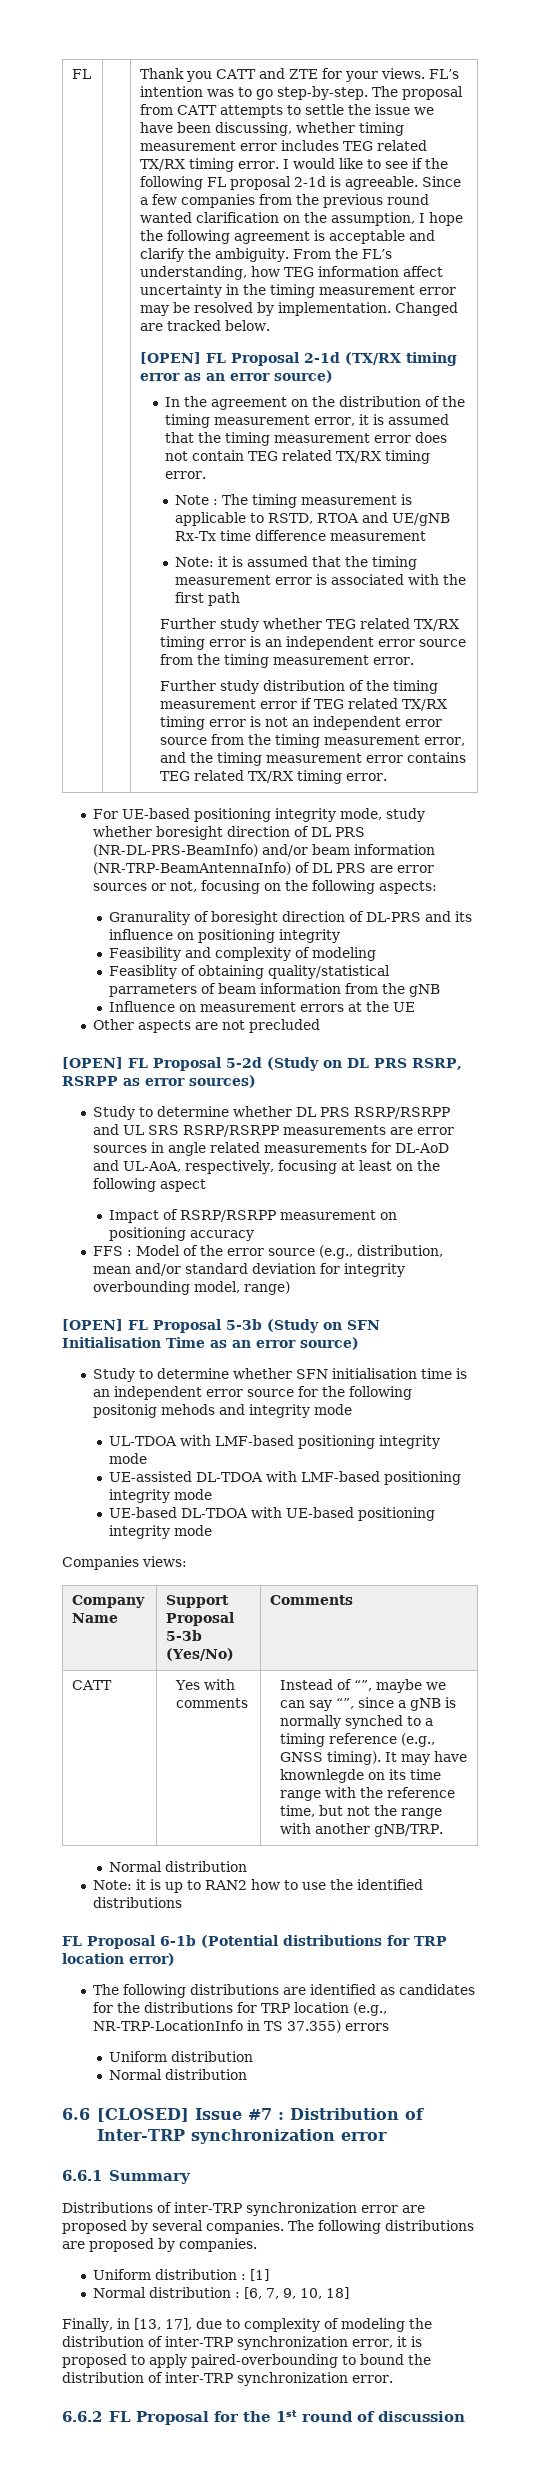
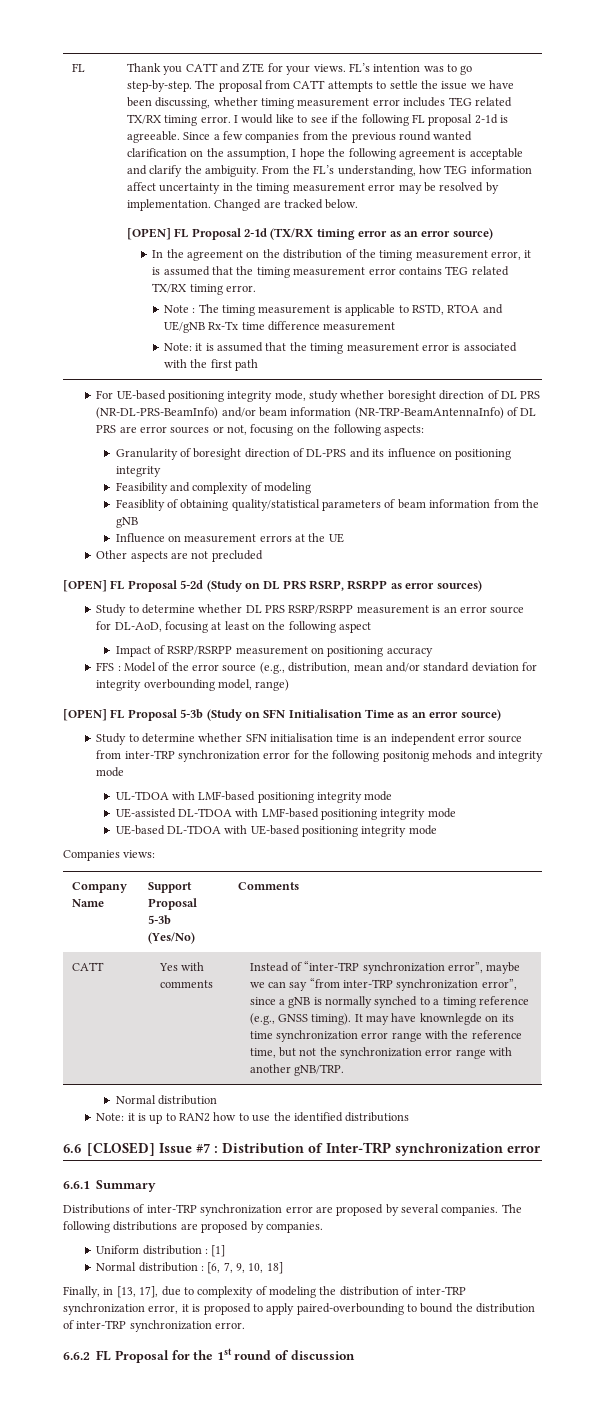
- In the agreement on the distribution of the timing measurement error, it is assumed that the timing measurement error does not contain TEG related TX/RX timing error.
+ In the agreement on the distribution of the timing measurement error, it is assumed that the timing measurement error contains TEG related TX/RX timing error.
- Further study whether TEG related TX/RX timing error is an independent error source from the timing measurement error.
- Further study distribution of the timing measurement error if TEG related TX/RX timing error is not an independent error source from the timing measurement error, and the timing measurement error contains TEG related TX/RX timing error.
- Granurality of boresight direction of DL-PRS and its influence on positioning integrity
+ Granularity of boresight direction of DL-PRS and its influence on positioning integrity
- Feasiblity of obtaining quality/statistical parrameters of beam information from the gNB
+ Feasiblity of obtaining quality/statistical parameters of beam information from the gNB
- Study to determine whether DL PRS RSRP/RSRPP and UL SRS RSRP/RSRPP measurements are error sources in angle related measurements for DL-AoD and UL-AoA, respectively, focusing at least on the following aspect
+ Study to determine whether DL PRS RSRP/RSRPP measurement is an error source for DL-AoD, focusing at least on the following aspect
- Study to determine whether SFN initialisation time is an independent error source for the following positonig mehods and integrity mode
+ Study to determine whether SFN initialisation time is an independent error source from inter-TRP synchronization error for the following positonig mehods and integrity mode
- Instead of “”, maybe we can say “”, since a gNB is normally synched to a timing reference (e.g., GNSS timing).
+ Instead of “inter-TRP synchronization error”, maybe we can say “from inter-TRP synchronization error”, since a gNB is normally synched to a timing reference (e.g., GNSS timing).
- It may have knownlegde on its time range with the reference time, but not the range with another gNB/TRP.
+ It may have knownlegde on its time synchronization error range with the reference time, but not the synchronization error range with another gNB/TRP.
- FL Proposal 6-1b (Potential distributions for TRP location error)
- The following distributions are identified as candidates for the distributions for TRP location (e.g., NR-TRP-LocationInfo in TS 37.355) errors
- Uniform distribution
- Normal distribution

